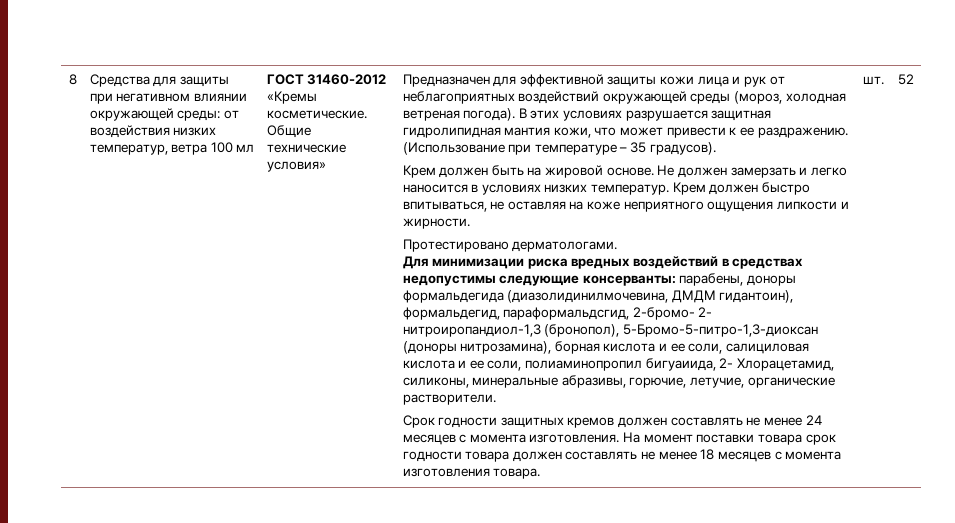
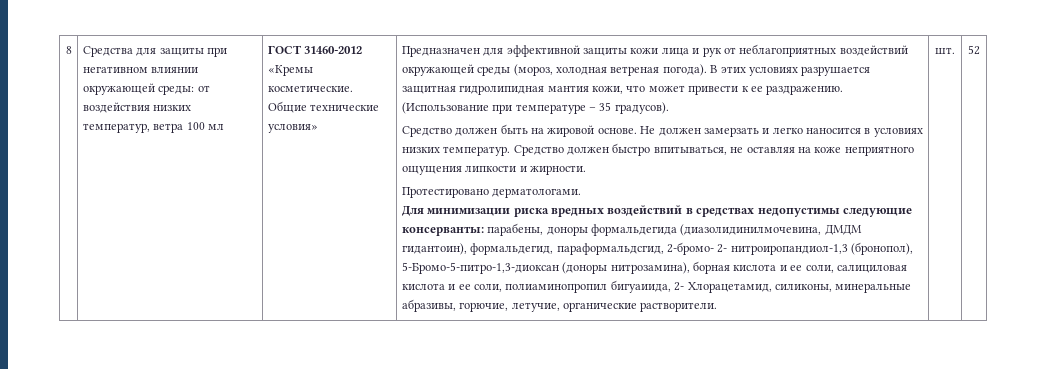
- Крем должен быть на жировой основе.
+ Средство должен быть на жировой основе.
- Крем должен быстро впитываться, не оставляя на коже неприятного ощущения липкости и жирности.
+ Средство должен быстро впитываться, не оставляя на коже неприятного ощущения липкости и жирности.
- Срок годности защитных кремов должен составлять не менее 24 месяцев с момента изготовления. На момент поставки товара срок годности товара должен составлять не менее 18 месяцев с момента изготовления товара.

